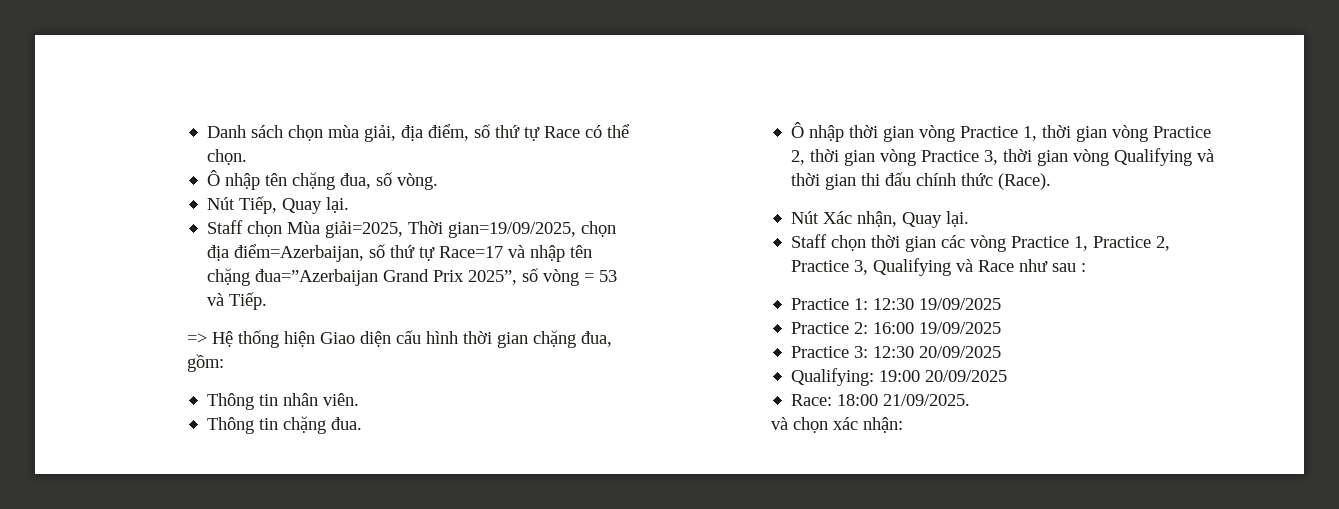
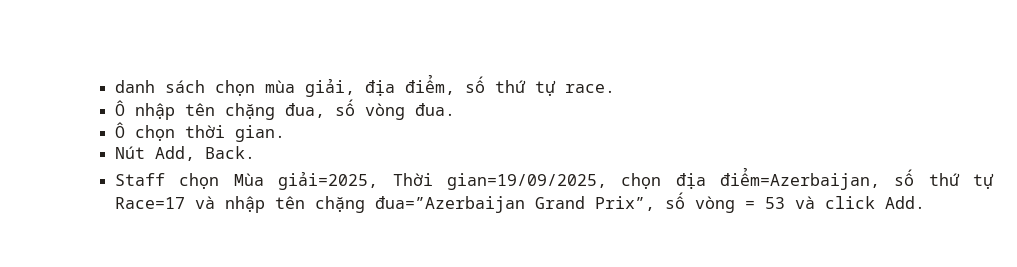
- Danh sách chọn mùa giải, địa điểm, số thứ tự Race có thể chọn.
+ danh sách chọn mùa giải, địa điểm, số thứ tự race.
- Ô nhập tên chặng đua, số vòng.
- Nút Tiếp, Quay lại.
+ Ô nhập tên chặng đua, số vòng đua.
+ Ô chọn thời gian.
+ Nút Add, Back.
- Staff chọn Mùa giải=2025, Thời gian=19/09/2025, chọn địa điểm=Azerbaijan, số thứ tự Race=17 và nhập tên chặng đua=”Azerbaijan Grand Prix 2025”, số vòng = 53 và Tiếp.
- => Hệ thống hiện Giao diện cấu hình thời gian chặng đua, gồm:
- Thông tin nhân viên.
- Thông tin chặng đua.
- Ô nhập thời gian vòng Practice 1, thời gian vòng Practice 2, thời gian vòng Practice 3, thời gian vòng Qualifying và thời gian thi đấu chính thức (Race).
- Nút Xác nhận, Quay lại.
- Staff chọn thời gian các vòng Practice 1, Practice 2, Practice 3, Qualifying và Race như sau :
- Practice 1: 12:30 19/09/2025
- Practice 2: 16:00 19/09/2025
- Practice 3: 12:30 20/09/2025
- Qualifying: 19:00 20/09/2025
- Race: 18:00 21/09/2025.
- và chọn xác nhận:
+ Staff chọn Mùa giải=2025, Thời gian=19/09/2025, chọn địa điểm=Azerbaijan, số thứ tự Race=17 và nhập tên chặng đua=”Azerbaijan Grand Prix”, số vòng = 53 và click Add.

